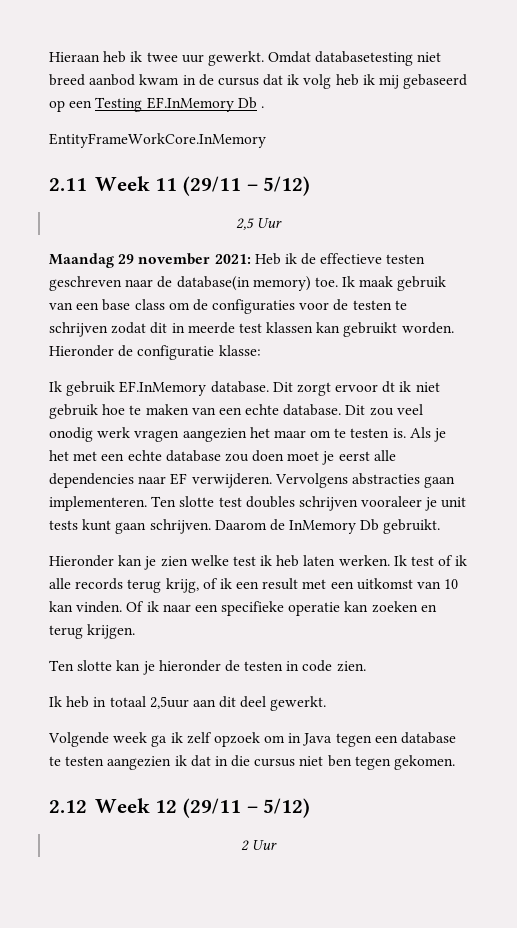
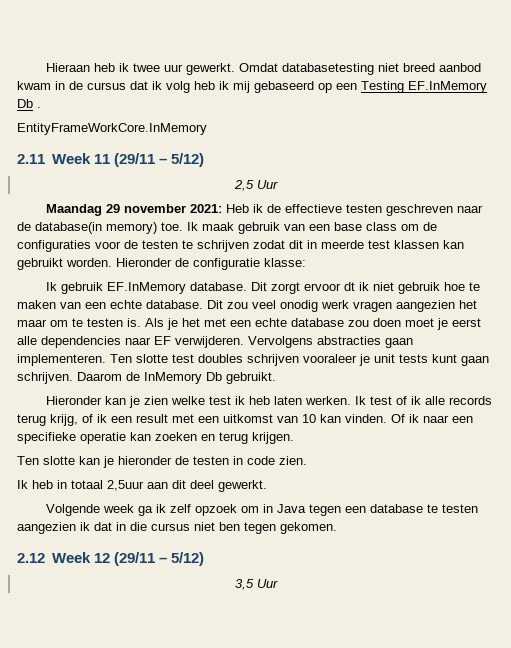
- 2 Uur
+ 3,5 Uur

